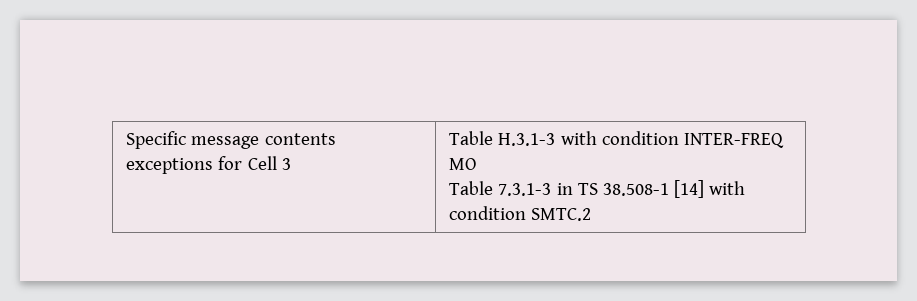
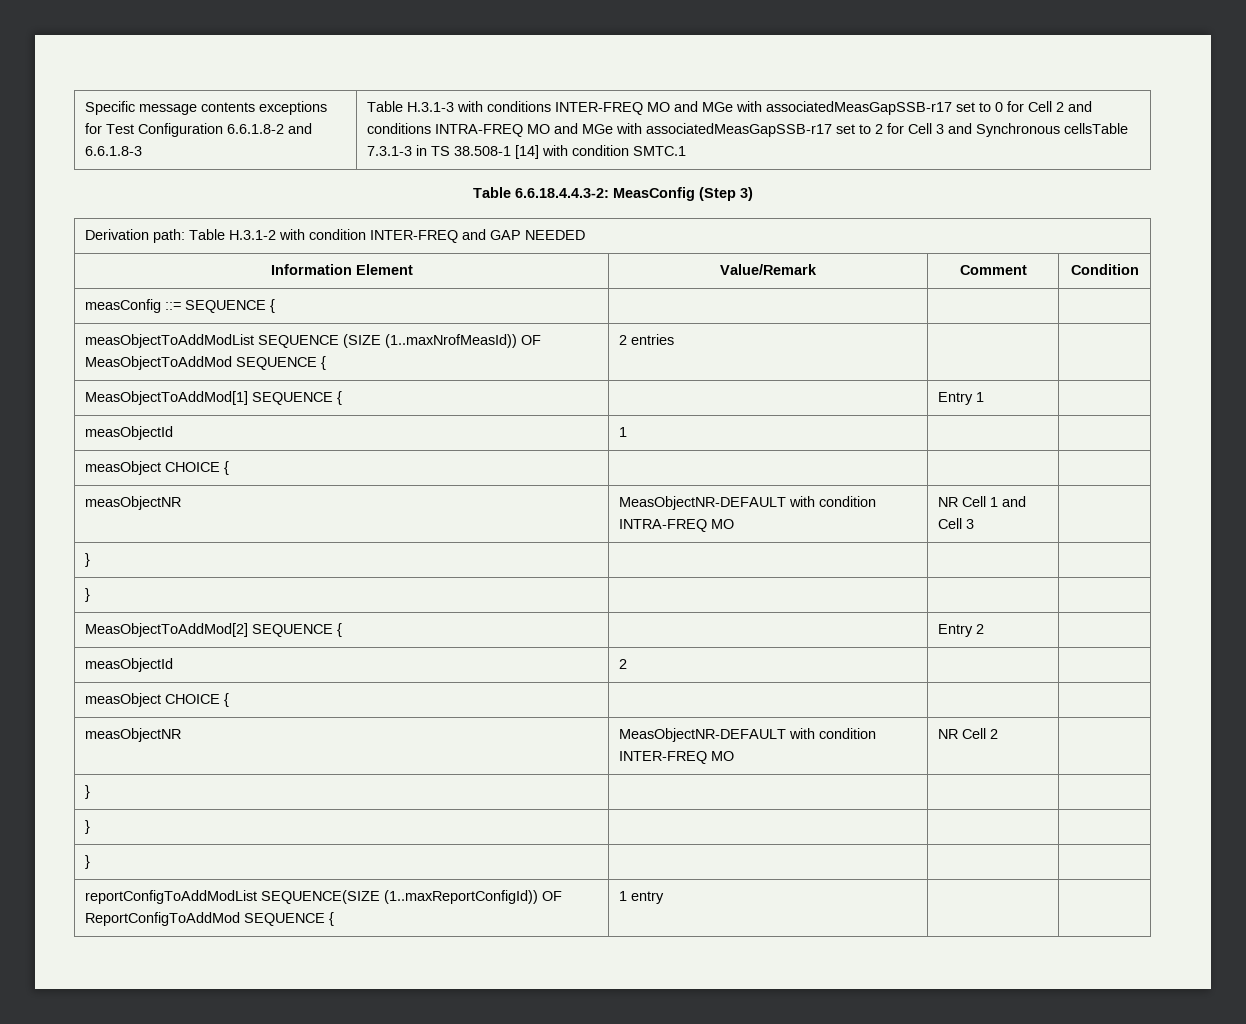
- Specific message contents exceptions for Cell 3
+ Specific message contents exceptions for Test Configuration 6.6.1.8-2 and 6.6.1.8-3
- Table H.3.1-3 with condition INTER-FREQ MO
- Table 7.3.1-3 in TS 38.508-1 [14] with condition SMTC.2
+ Table H.3.1-3 with conditions INTER-FREQ MO and MGe with associatedMeasGapSSB-r17 set to 0 for Cell 2 and conditions INTRA-FREQ MO and MGe with associatedMeasGapSSB-r17 set to 2 for Cell 3 and Synchronous cellsTable 7.3.1-3 in TS 38.508-1 [14] with condition SMTC.1
+ Table 6.6.18.4.4.3-2: MeasConfig (Step 3)
+ Derivation path: Table H.3.1-2 with condition INTER-FREQ and GAP NEEDED
+ Information Element | Value/Remark | Comment | Condition
+ measConfig ::= SEQUENCE { | | |
+ measObjectToAddModList SEQUENCE (SIZE (1..maxNrofMeasId)) OF MeasObjectToAddMod SEQUENCE { | 2 entries | |
+ MeasObjectToAddMod[1] SEQUENCE { | | Entry 1 |
+ measObjectId | 1 | |
+ measObject CHOICE { | | |
+ measObjectNR | MeasObjectNR-DEFAULT with condition INTRA-FREQ MO | NR Cell 1 and Cell 3 |
+ } | | |
+ } | | |
+ MeasObjectToAddMod[2] SEQUENCE { | | Entry 2 |
+ measObjectId | 2 | |
+ measObject CHOICE { | | |
+ measObjectNR | MeasObjectNR-DEFAULT with condition INTER-FREQ MO | NR Cell 2 |
+ } | | |
+ } | | |
+ } | | |
+ reportConfigToAddModList SEQUENCE(SIZE (1..maxReportConfigId)) OF ReportConfigToAddMod SEQUENCE { | 1 entry | |

